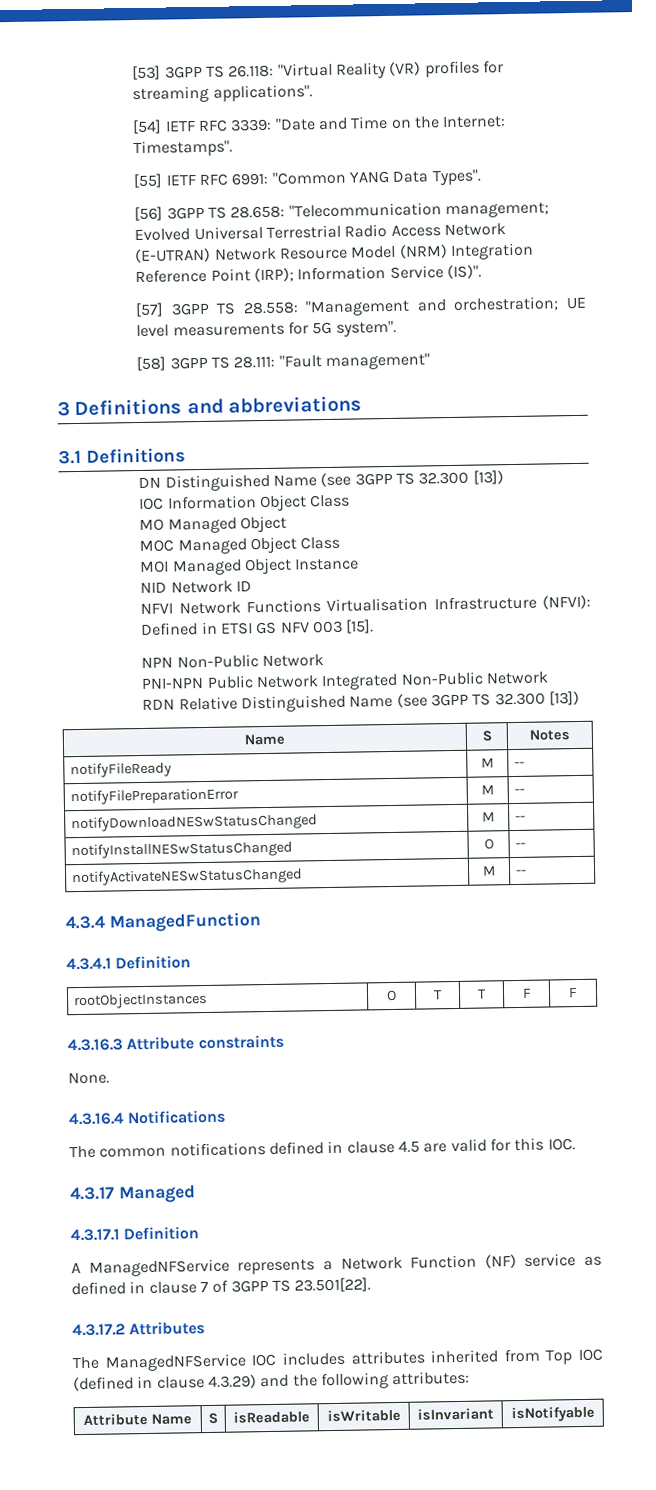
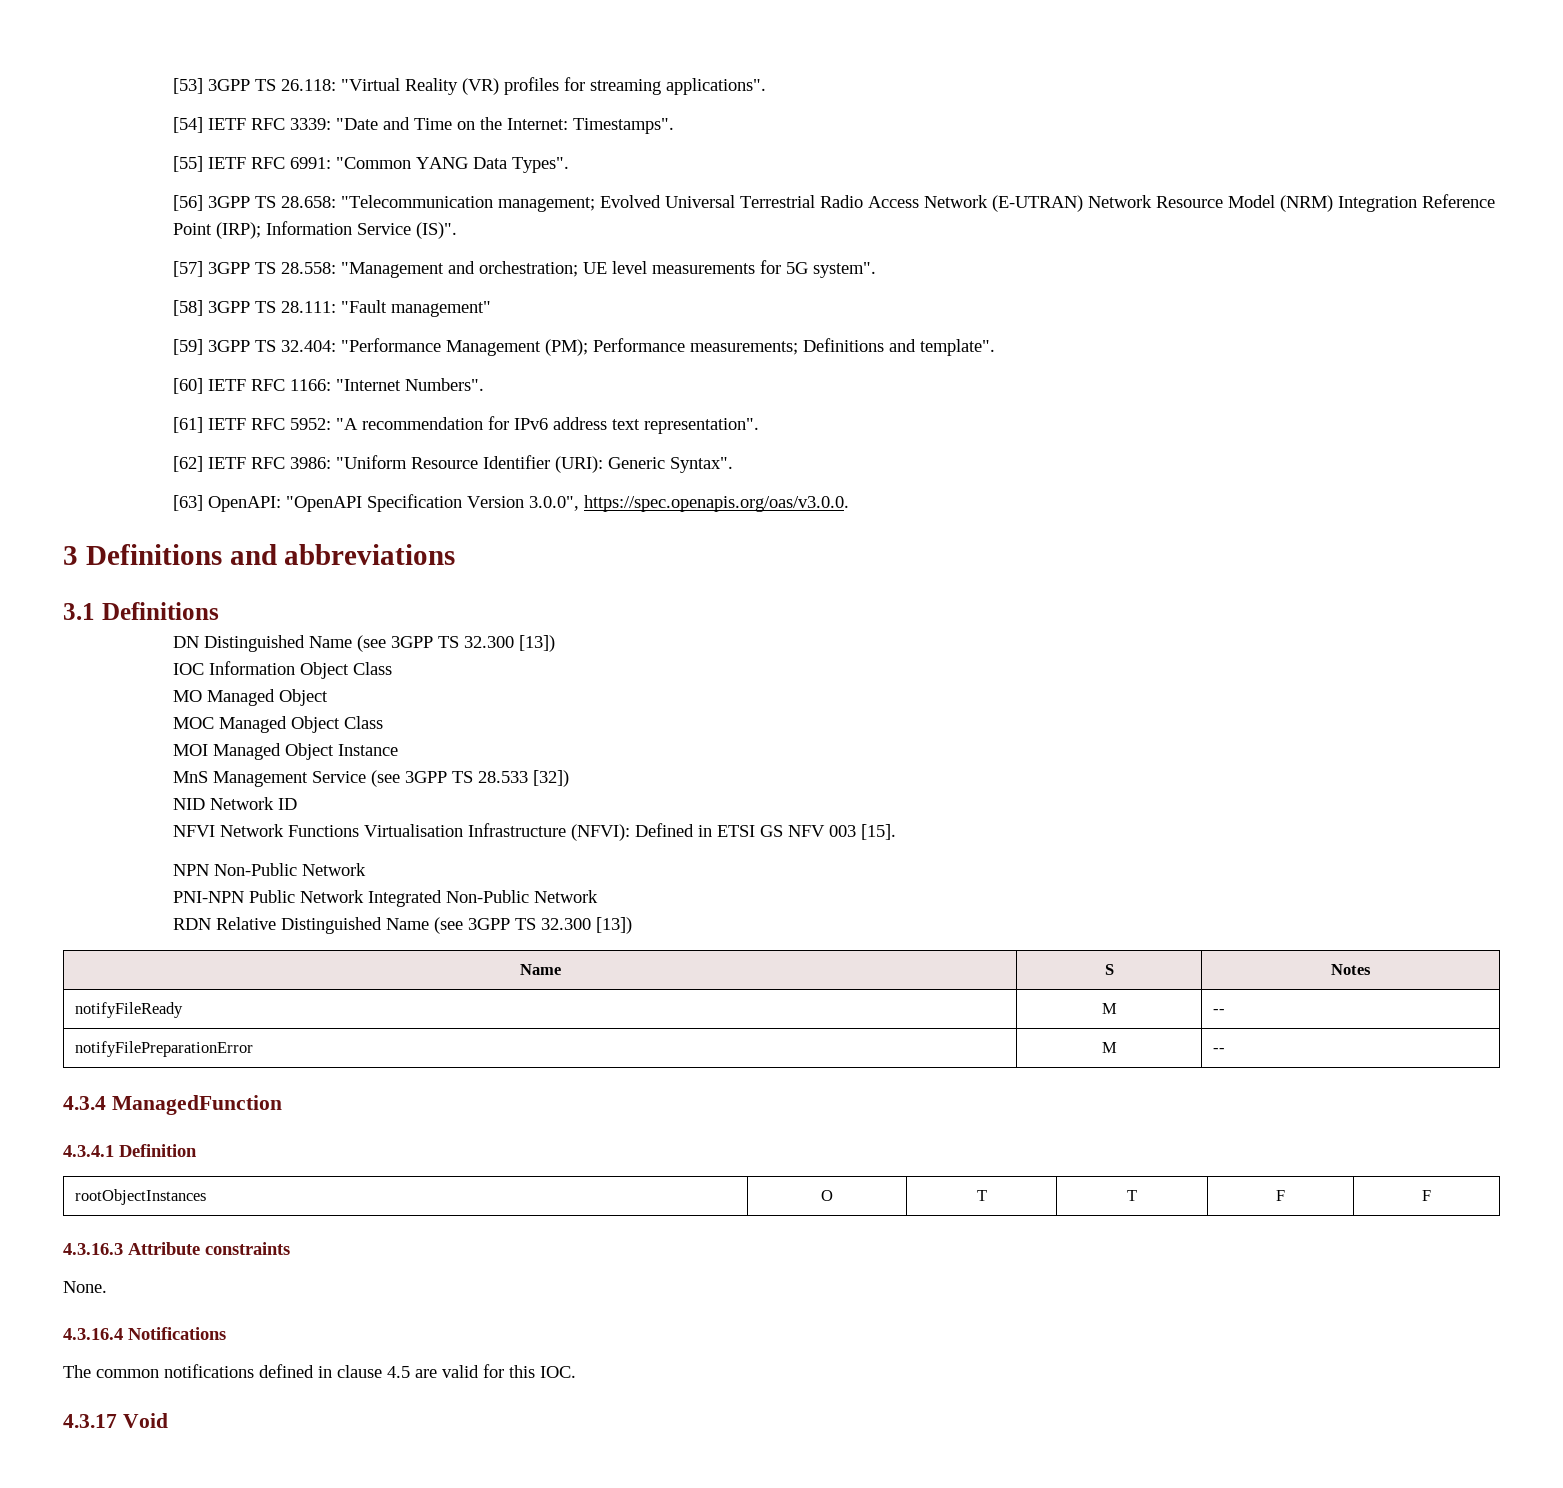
+ [59] 3GPP TS 32.404: "Performance Management (PM); Performance measurements; Definitions and template".
+ [60] IETF RFC 1166: "Internet Numbers".
+ [61] IETF RFC 5952: "A recommendation for IPv6 address text representation".
+ [62] IETF RFC 3986: "Uniform Resource Identifier (URI): Generic Syntax".
+ [63] OpenAPI: "OpenAPI Specification Version 3.0.0", https://spec.openapis.org/oas/v3.0.0.
+ MnS Management Service (see 3GPP TS 28.533 [32])
- notifyDownloadNESwStatusChanged | M | --
- notifyInstallNESwStatusChanged | O | --
- notifyActivateNESwStatusChanged | M | --
- 4.3.17 Managed
- 4.3.17.1 Definition
- A ManagedNFService represents a Network Function (NF) service as defined in clause 7 of 3GPP TS 23.501[22].
- 4.3.17.2 Attributes
- The ManagedNFService IOC includes attributes inherited from Top IOC (defined in clause 4.3.29) and the following attributes:
- Attribute Name | S | isReadable | isWritable | isInvariant | isNotifyable
+ 4.3.17 Void

